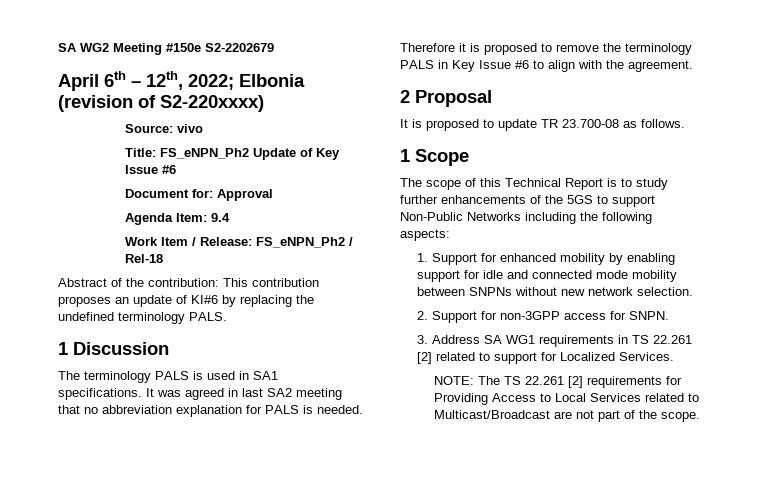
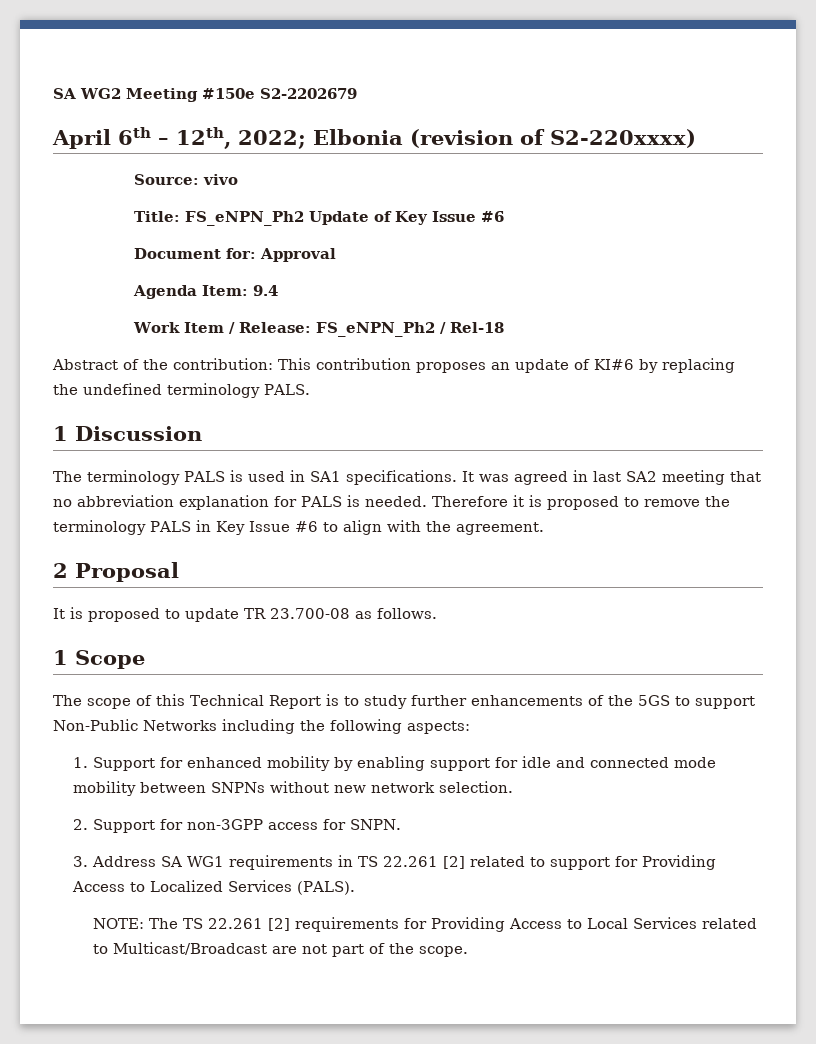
- 3. Address SA WG1 requirements in TS 22.261 [2] related to support for Localized Services.
+ 3. Address SA WG1 requirements in TS 22.261 [2] related to support for Providing Access to Localized Services (PALS).

